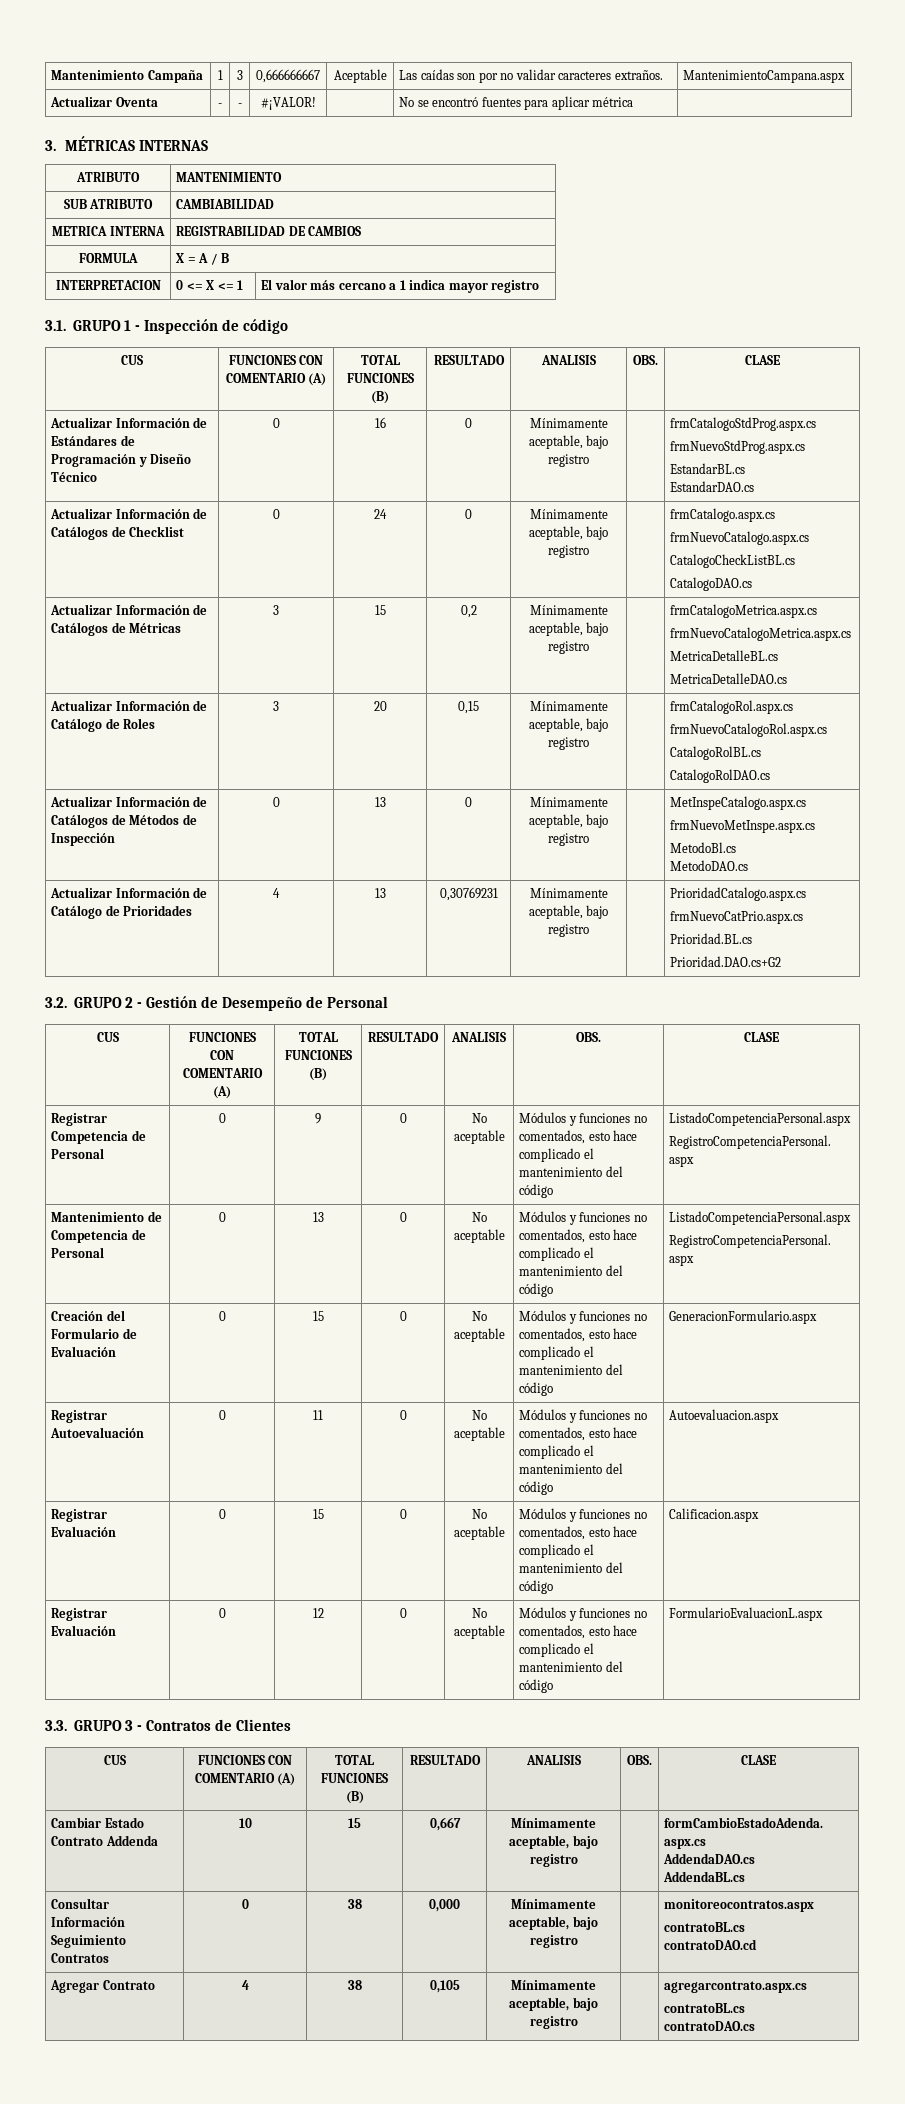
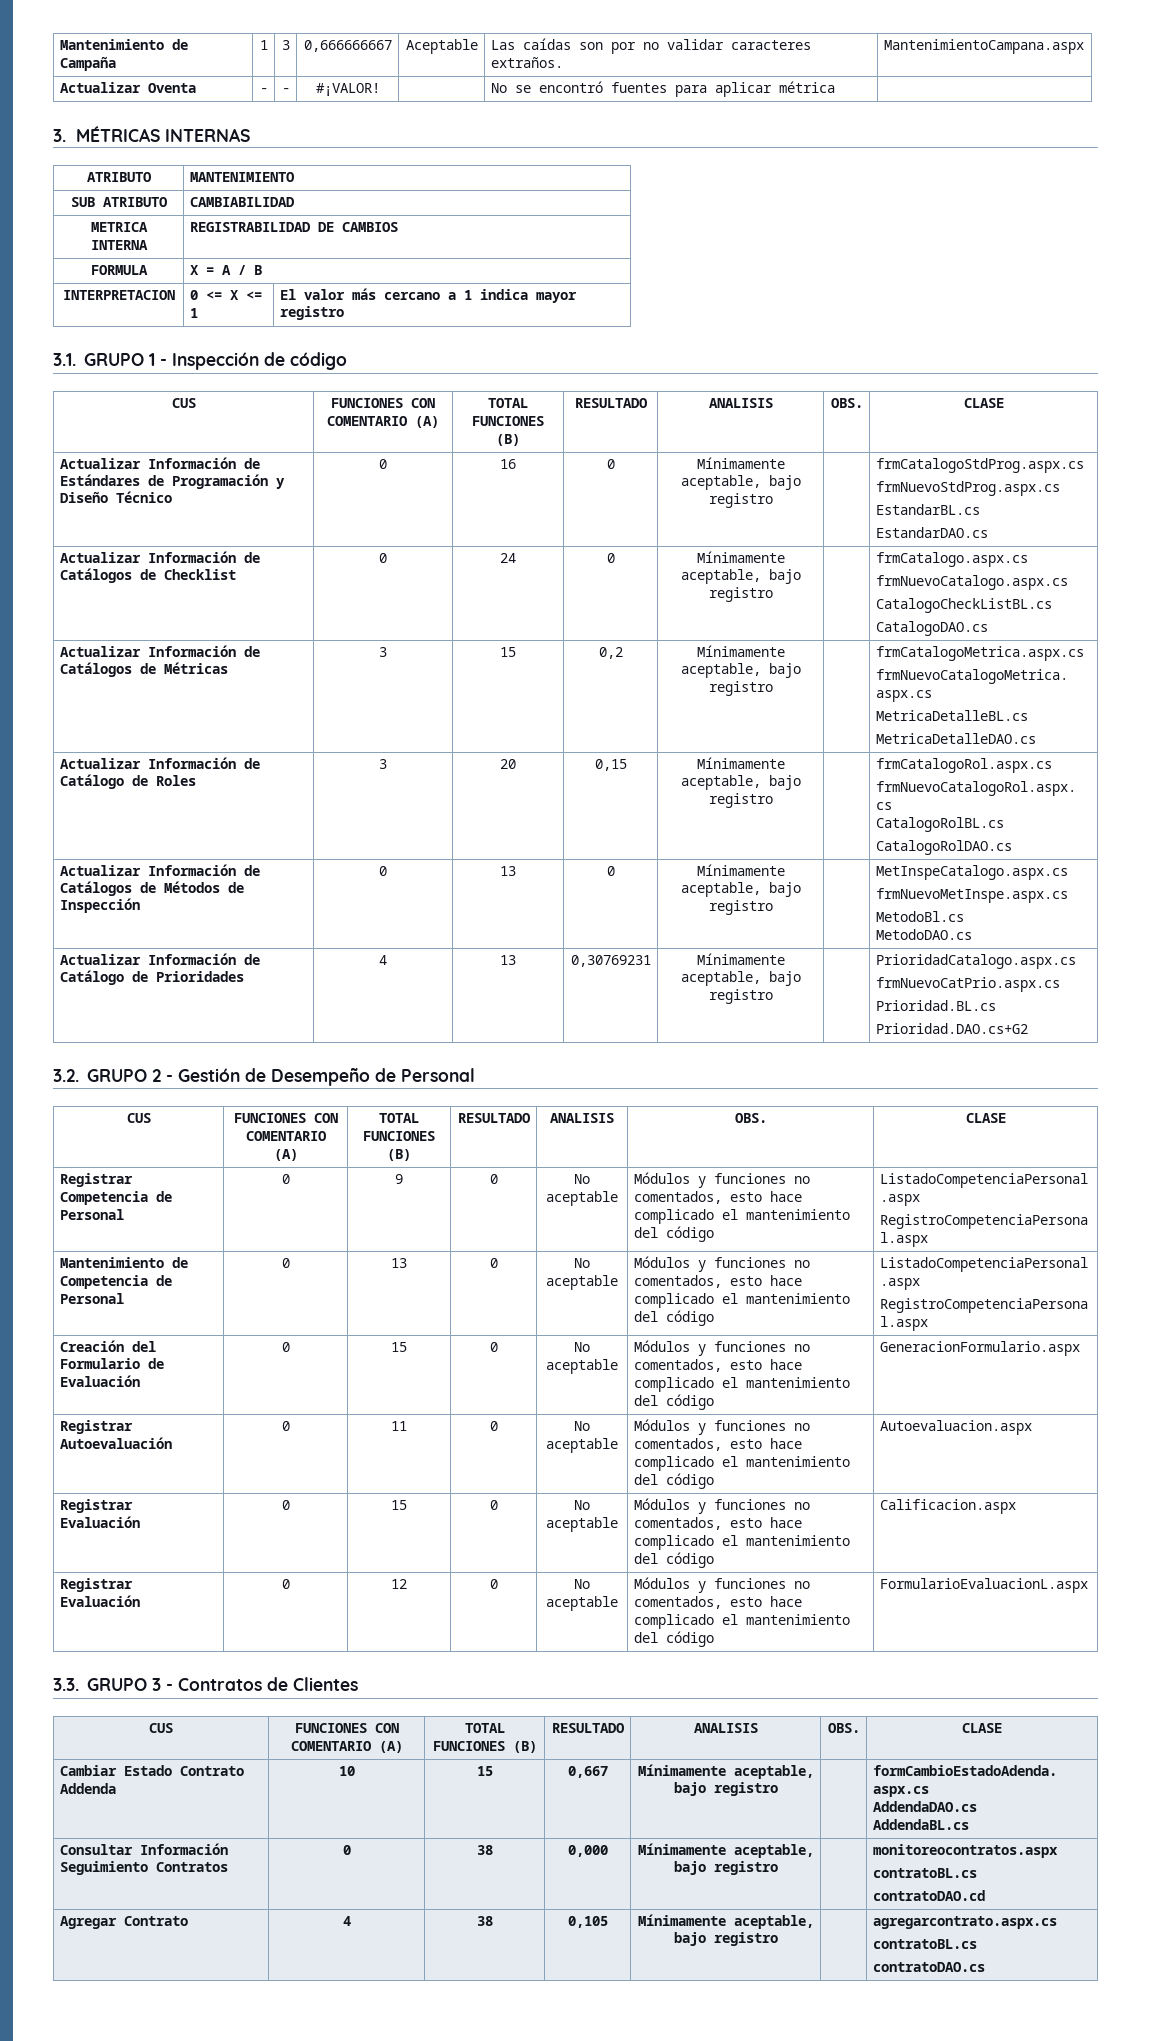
- Mantenimiento Campaña | 1 | 3 | 0,666666667 | Aceptable | Las caídas son por no validar caracteres extraños. | MantenimientoCampana.aspx
+ Mantenimiento de Campaña | 1 | 3 | 0,666666667 | Aceptable | Las caídas son por no validar caracteres extraños. | MantenimientoCampana.aspx

